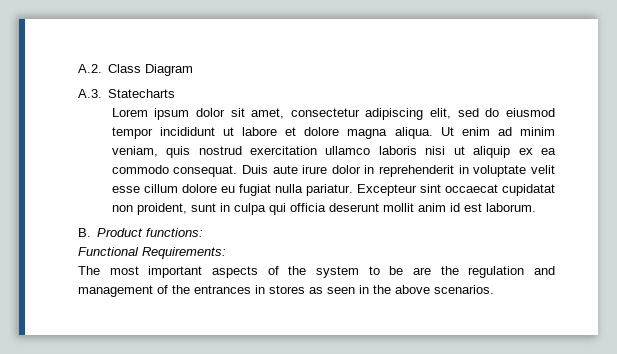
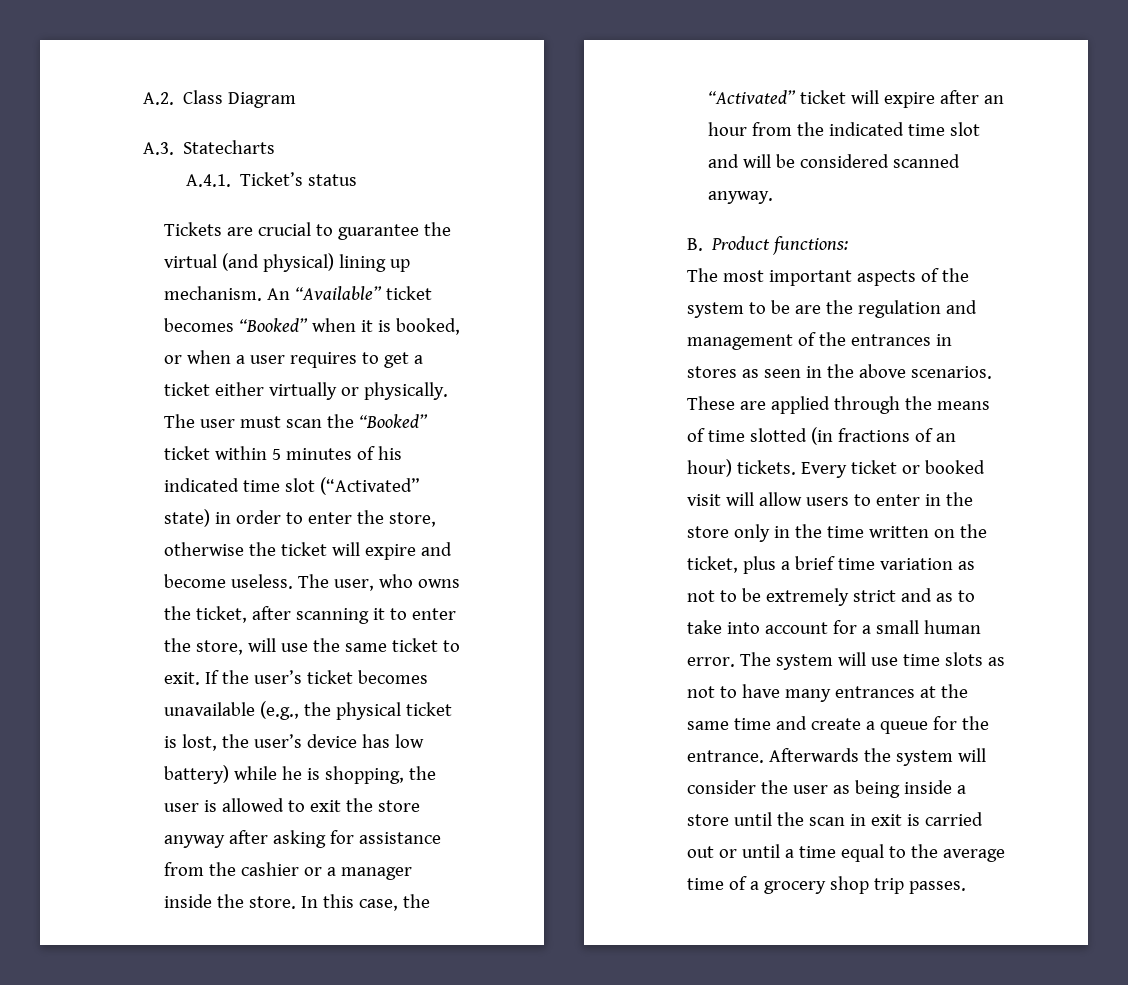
- Lorem ipsum dolor sit amet, consectetur adipiscing elit, sed do eiusmod tempor incididunt ut labore et dolore magna aliqua. Ut enim ad minim veniam, quis nostrud exercitation ullamco laboris nisi ut aliquip ex ea commodo consequat. Duis aute irure dolor in reprehenderit in voluptate velit esse cillum dolore eu fugiat nulla pariatur. Excepteur sint occaecat cupidatat non proident, sunt in culpa qui officia deserunt mollit anim id est laborum.
+ A.4.1. Ticket’s status
+ Tickets are crucial to guarantee the virtual (and physical) lining up mechanism. An “Available” ticket becomes “Booked” when it is booked, or when a user requires to get a ticket either virtually or physically. The user must scan the “Booked” ticket within 5 minutes of his indicated time slot (“Activated” state) in order to enter the store, otherwise the ticket will expire and become useless. The user, who owns the ticket, after scanning it to enter the store, will use the same ticket to exit. If the user’s ticket becomes unavailable (e.g., the physical ticket is lost, the user’s device has low battery) while he is shopping, the user is allowed to exit the store anyway after asking for assistance from the cashier or a manager inside the store. In this case, the “Activated” ticket will expire after an hour from the indicated time slot and will be considered scanned anyway.
- Functional Requirements:
+ These are applied through the means of time slotted (in fractions of an hour) tickets. Every ticket or booked visit will allow users to enter in the store only in the time written on the ticket, plus a brief time variation as not to be extremely strict and as to take into account for a small human error. The system will use time slots as not to have many entrances at the same time and create a queue for the entrance. Afterwards the system will consider the user as being inside a store until the scan in exit is carried out or until a time equal to the average time of a grocery shop trip passes.

